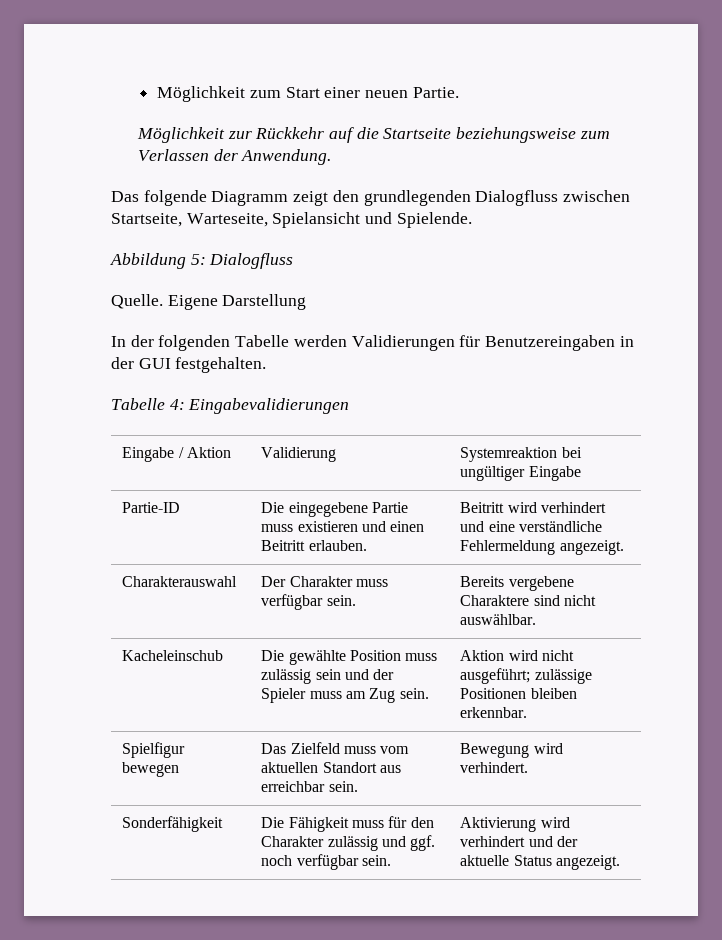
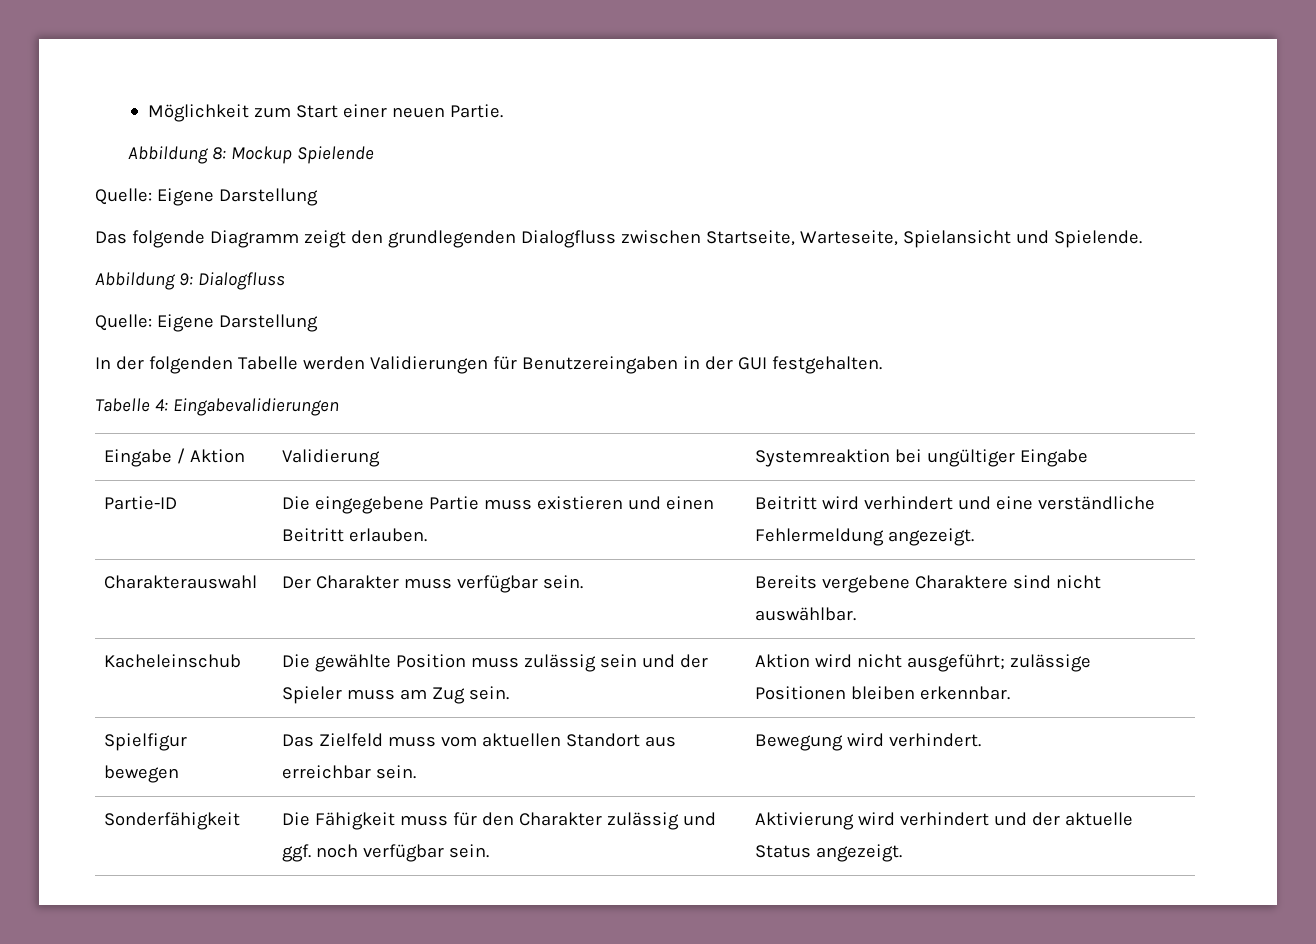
- Möglichkeit zur Rückkehr auf die Startseite beziehungsweise zum Verlassen der Anwendung.
+ Abbildung 8: Mockup Spielende
+ Quelle: Eigene Darstellung
- Abbildung 5: Dialogfluss
- Quelle. Eigene Darstellung
+ Abbildung 9: Dialogfluss
+ Quelle: Eigene Darstellung

